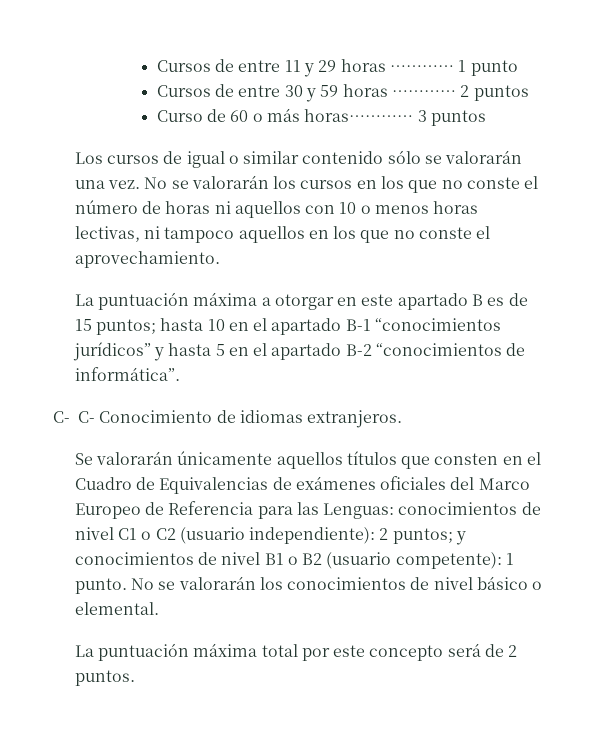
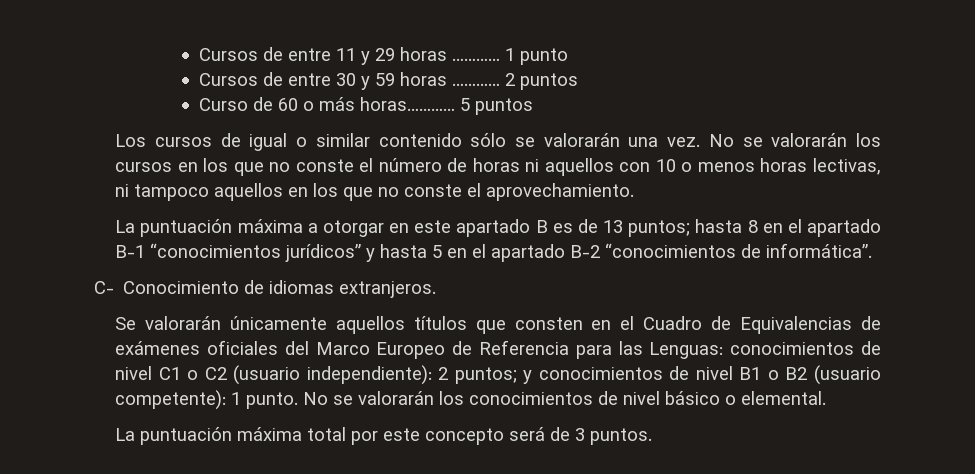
- 3 puntos
+ 5 puntos
- La puntuación máxima a otorgar en este apartado B es de 15 puntos; hasta 10 en el apartado B-1 “conocimientos jurídicos” y hasta 5 en el apartado B-2 “conocimientos de informática”.
+ La puntuación máxima a otorgar en este apartado B es de 13 puntos; hasta 8 en el apartado B-1 “conocimientos jurídicos” y hasta 5 en el apartado B-2 “conocimientos de informática”.
- C- C- Conocimiento de idiomas extranjeros.
+ C- Conocimiento de idiomas extranjeros.
- La puntuación máxima total por este concepto será de 2 puntos.
+ La puntuación máxima total por este concepto será de 3 puntos.

